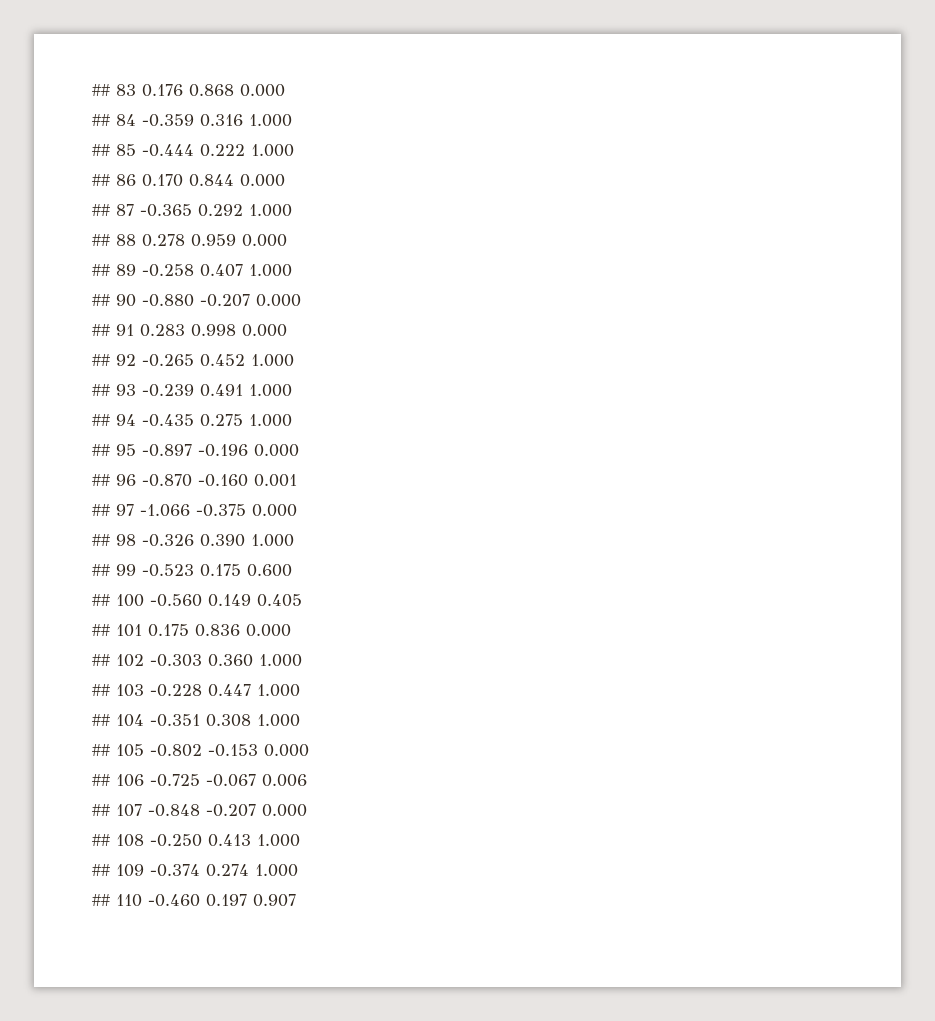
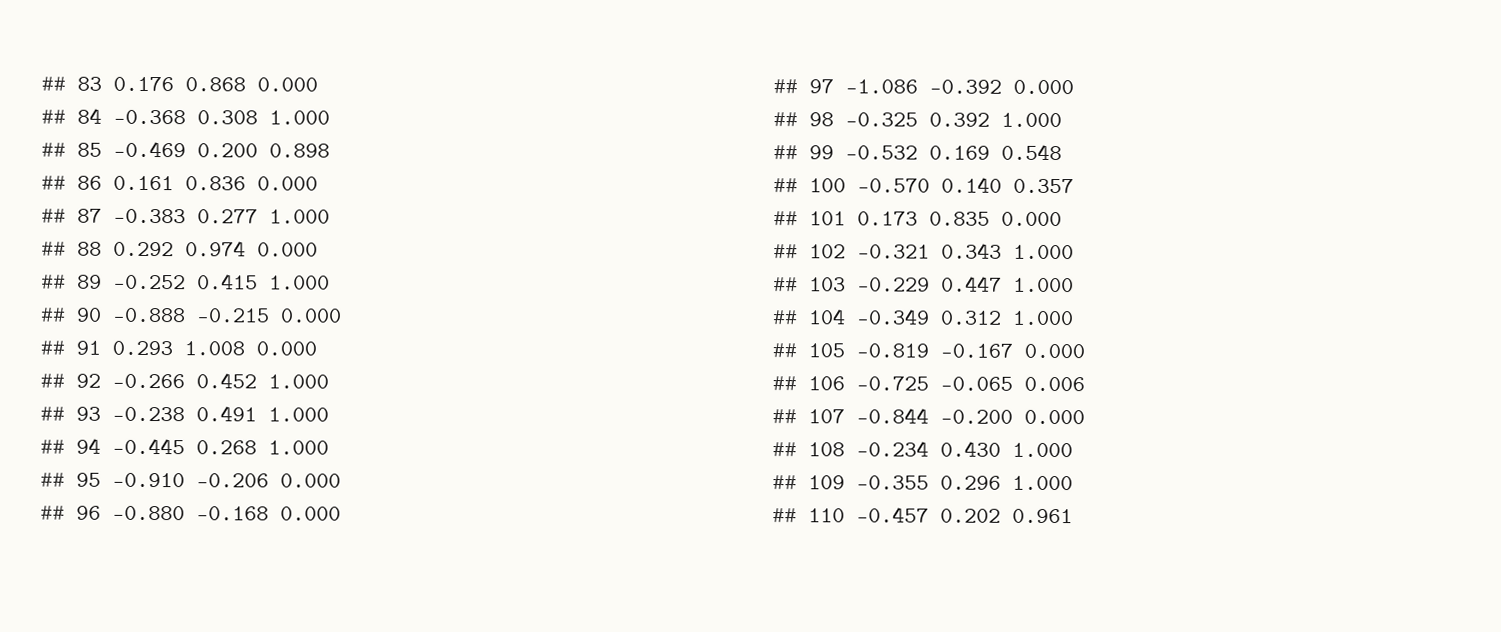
- ## 84 -0.359 0.316 1.000
+ ## 84 -0.368 0.308 1.000
- ## 85 -0.444 0.222 1.000
+ ## 85 -0.469 0.200 0.898
- ## 86 0.170 0.844 0.000
+ ## 86 0.161 0.836 0.000
- ## 87 -0.365 0.292 1.000
+ ## 87 -0.383 0.277 1.000
- ## 88 0.278 0.959 0.000
+ ## 88 0.292 0.974 0.000
- ## 89 -0.258 0.407 1.000
+ ## 89 -0.252 0.415 1.000
- ## 90 -0.880 -0.207 0.000
+ ## 90 -0.888 -0.215 0.000
- ## 91 0.283 0.998 0.000
+ ## 91 0.293 1.008 0.000
- ## 92 -0.265 0.452 1.000
+ ## 92 -0.266 0.452 1.000
- ## 93 -0.239 0.491 1.000
+ ## 93 -0.238 0.491 1.000
- ## 94 -0.435 0.275 1.000
+ ## 94 -0.445 0.268 1.000
- ## 95 -0.897 -0.196 0.000
+ ## 95 -0.910 -0.206 0.000
- ## 96 -0.870 -0.160 0.001
+ ## 96 -0.880 -0.168 0.000
- ## 97 -1.066 -0.375 0.000
+ ## 97 -1.086 -0.392 0.000
- ## 98 -0.326 0.390 1.000
+ ## 98 -0.325 0.392 1.000
- ## 99 -0.523 0.175 0.600
+ ## 99 -0.532 0.169 0.548
- ## 100 -0.560 0.149 0.405
+ ## 100 -0.570 0.140 0.357
- ## 101 0.175 0.836 0.000
+ ## 101 0.173 0.835 0.000
- ## 102 -0.303 0.360 1.000
+ ## 102 -0.321 0.343 1.000
- ## 103 -0.228 0.447 1.000
+ ## 103 -0.229 0.447 1.000
- ## 104 -0.351 0.308 1.000
+ ## 104 -0.349 0.312 1.000
- ## 105 -0.802 -0.153 0.000
+ ## 105 -0.819 -0.167 0.000
- ## 106 -0.725 -0.067 0.006
+ ## 106 -0.725 -0.065 0.006
- ## 107 -0.848 -0.207 0.000
+ ## 107 -0.844 -0.200 0.000
- ## 108 -0.250 0.413 1.000
+ ## 108 -0.234 0.430 1.000
- ## 109 -0.374 0.274 1.000
+ ## 109 -0.355 0.296 1.000
- ## 110 -0.460 0.197 0.907
+ ## 110 -0.457 0.202 0.961

